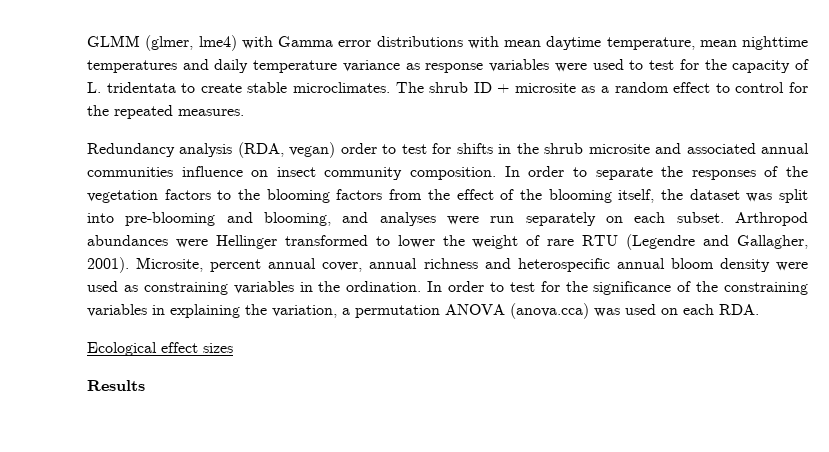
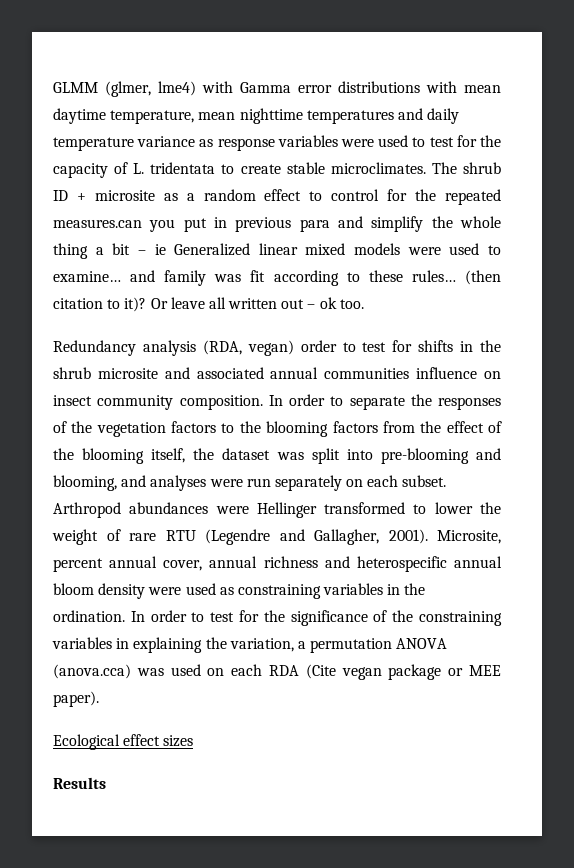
- The shrub ID + microsite as a random effect to control for the repeated measures.
+ The shrub ID + microsite as a random effect to control for the repeated measures.can you put in previous para and simplify the whole thing a bit – ie Generalized linear mixed models were used to examine… and family was fit according to these rules… (then citation to it)? Or leave all written out – ok too.
- In order to test for the significance of the constraining variables in explaining the variation, a permutation ANOVA (anova.cca) was used on each RDA.
+ In order to test for the significance of the constraining variables in explaining the variation, a permutation ANOVA (anova.cca) was used on each RDA (Cite vegan package or MEE paper).

